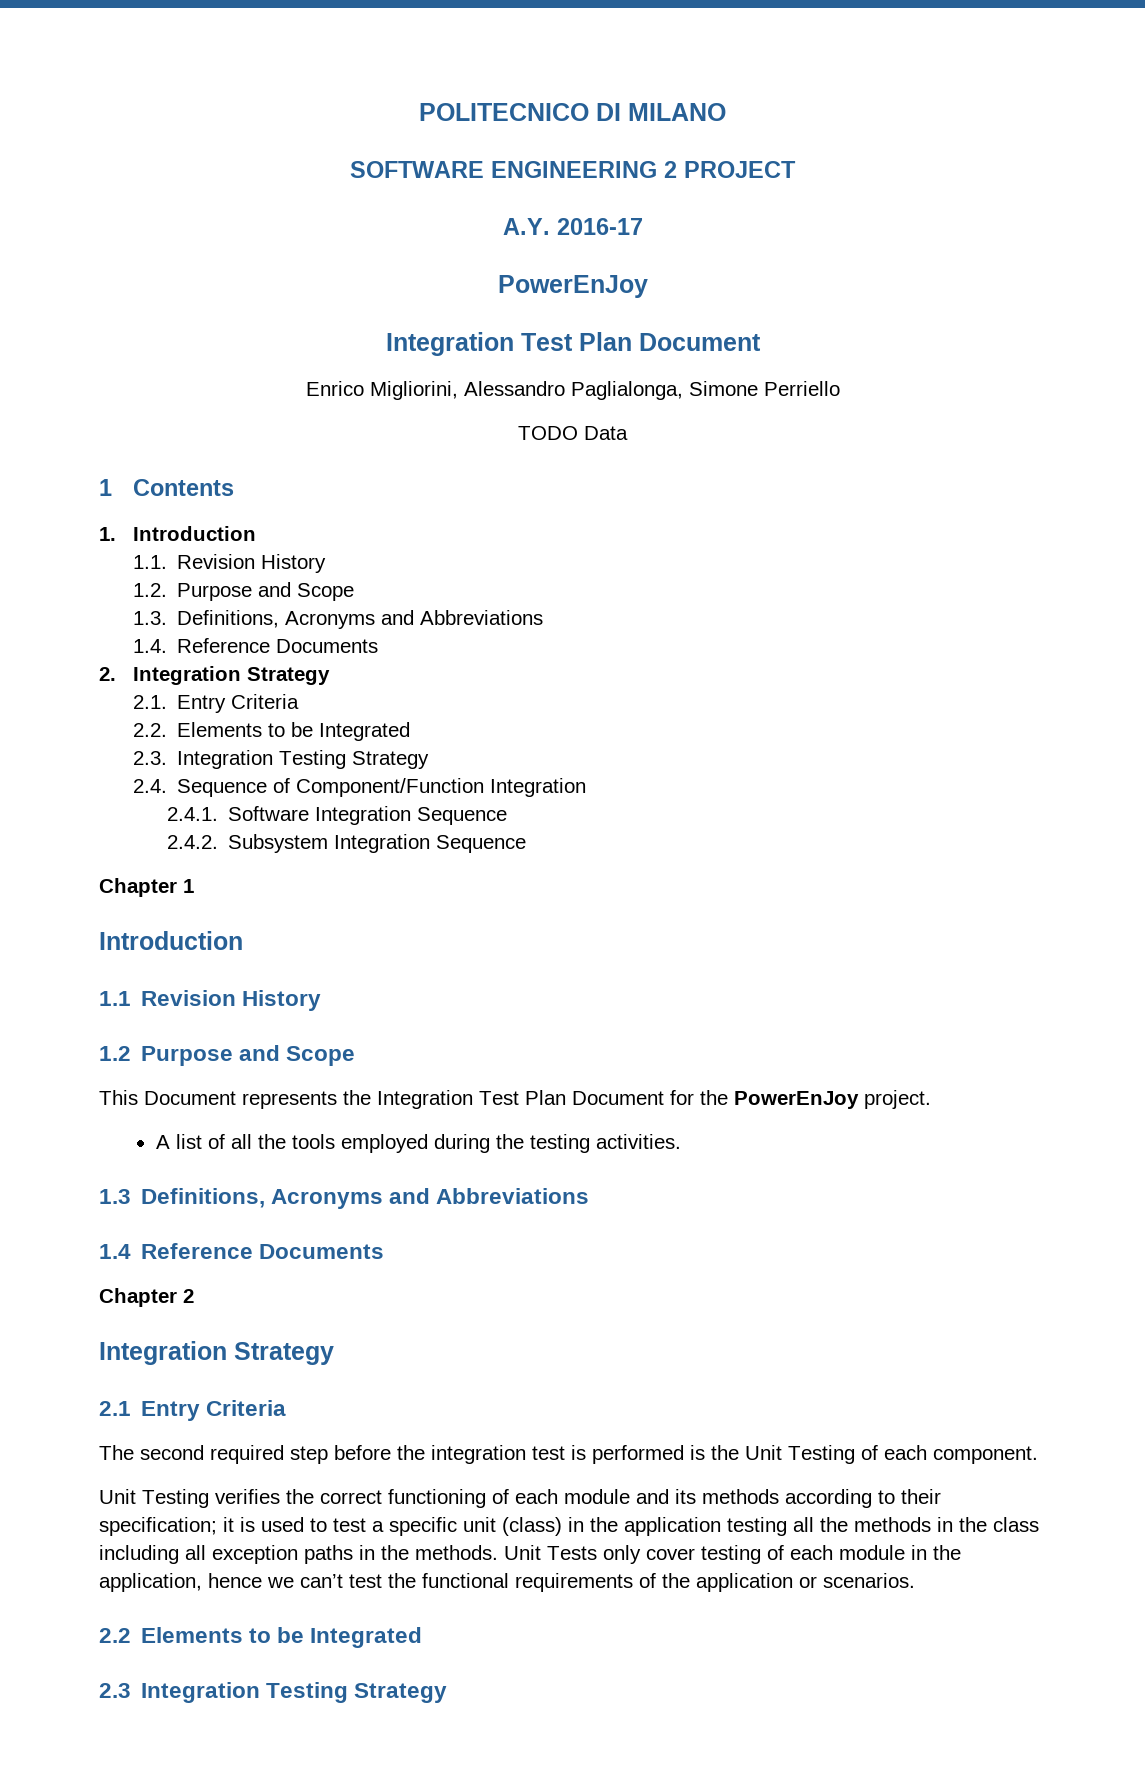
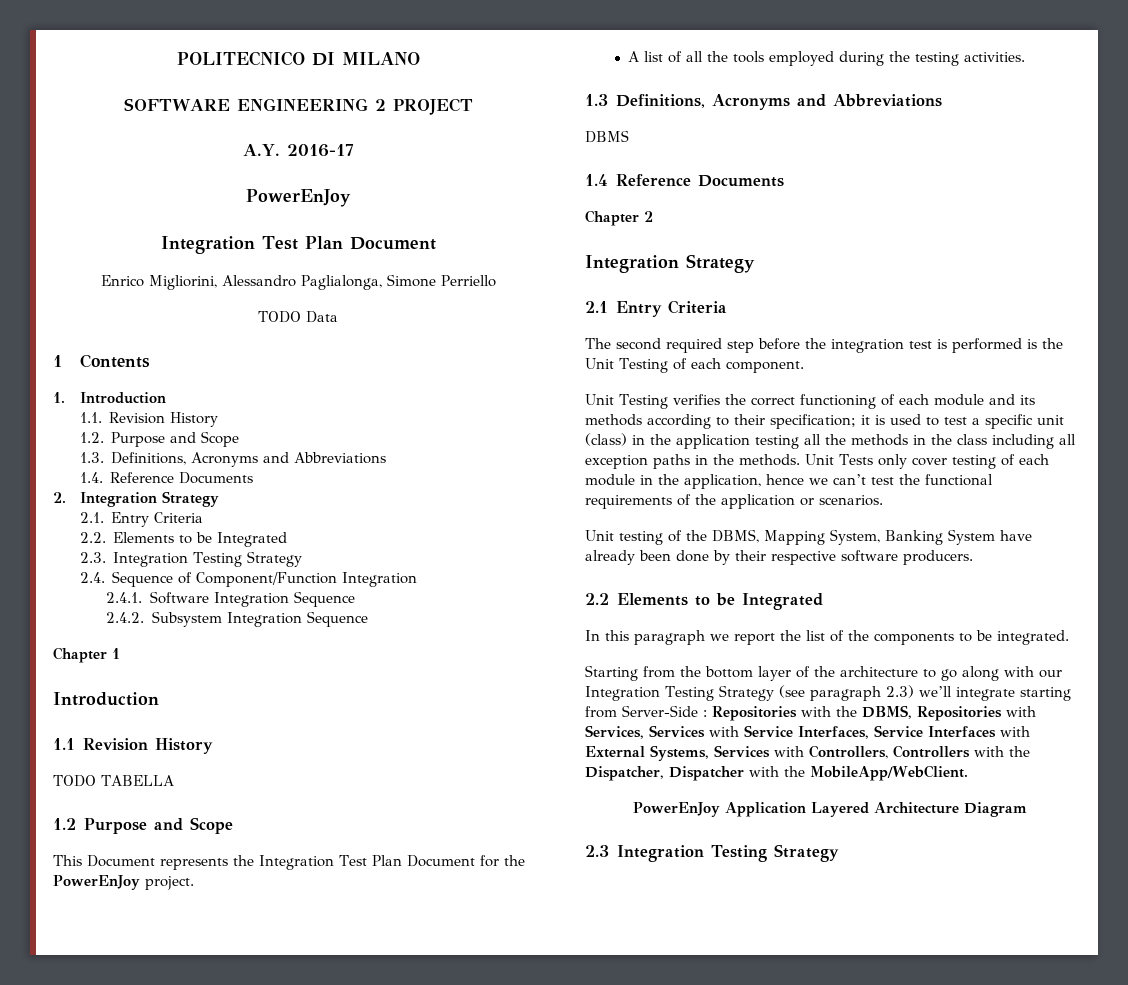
+ TODO TABELLA
+ DBMS
+ Unit testing of the DBMS, Mapping System, Banking System have already been done by their respective software producers.
+ In this paragraph we report the list of the components to be integrated.
+ Starting from the bottom layer of the architecture to go along with our Integration Testing Strategy (see paragraph 2.3) we’ll integrate starting from Server-Side : Repositories with the DBMS, Repositories with Services, Services with Service Interfaces, Service Interfaces with External Systems, Services with Controllers, Controllers with the Dispatcher, Dispatcher with the MobileApp/WebClient.
+ PowerEnJoy Application Layered Architecture Diagram

